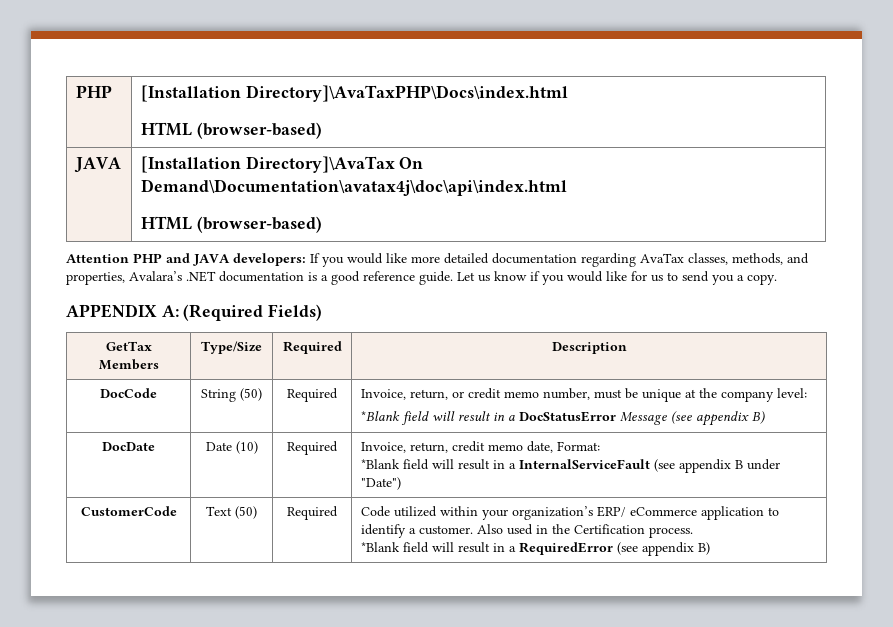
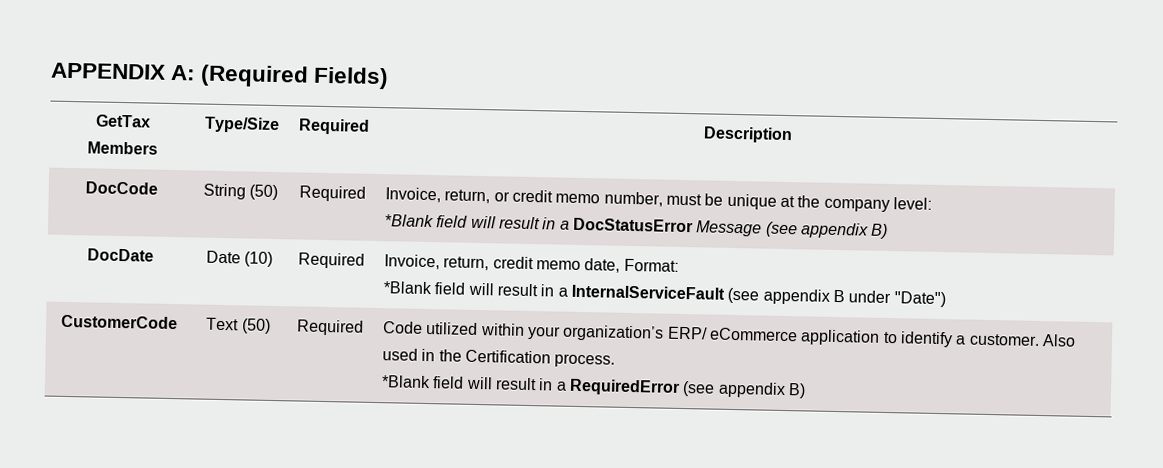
- PHP | [Installation Directory]\AvaTaxPHP\Docs\index.html
- HTML (browser-based)
- JAVA | [Installation Directory]\AvaTax On Demand\Documentation\avatax4j\doc\api\index.html
- HTML (browser-based)
- Attention PHP and JAVA developers: If you would like more detailed documentation regarding AvaTax classes, methods, and properties, Avalara’s .NET documentation is a good reference guide. Let us know if you would like for us to send you a copy.

